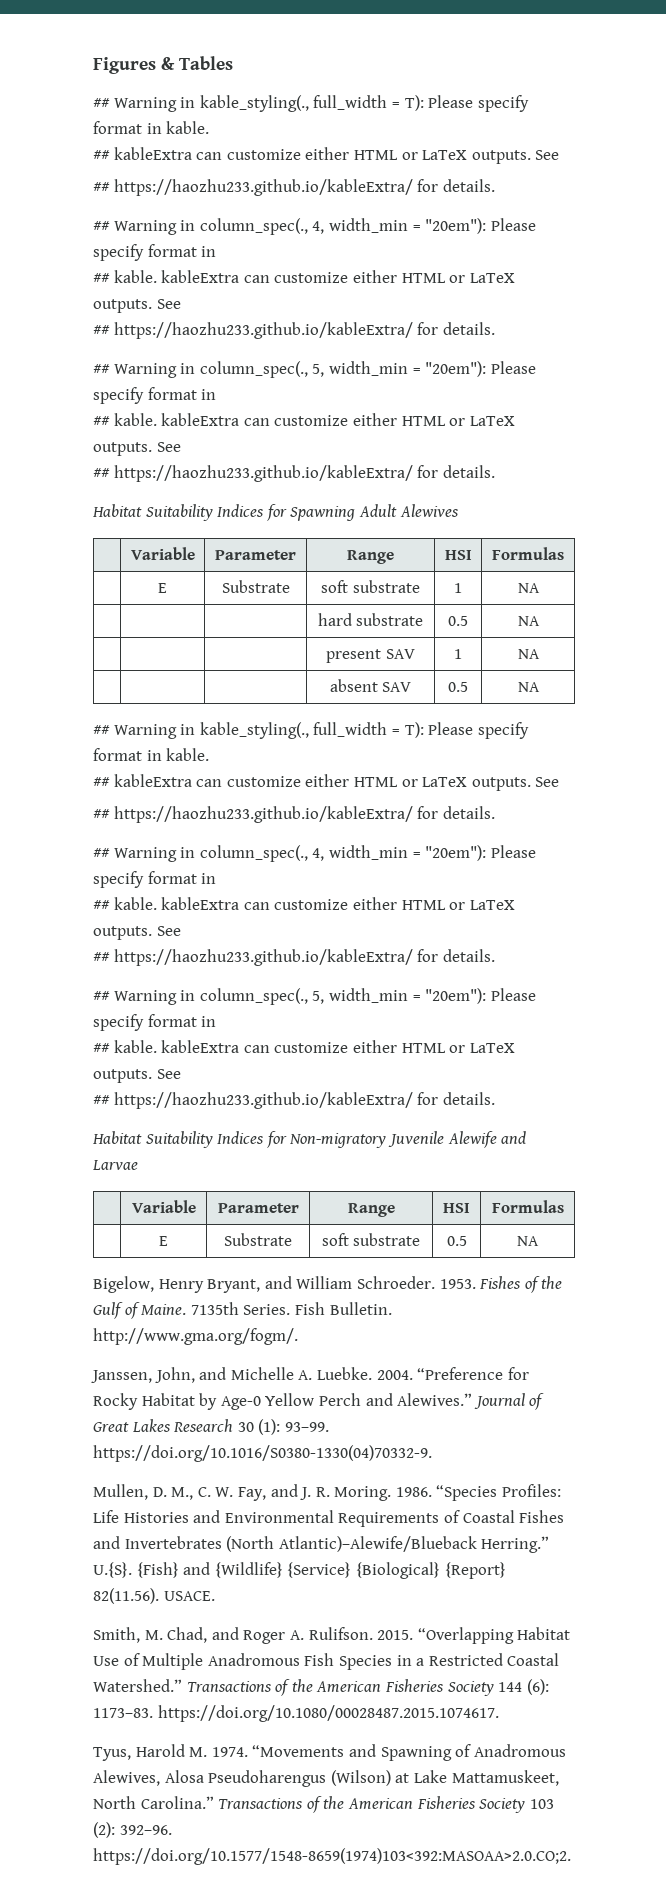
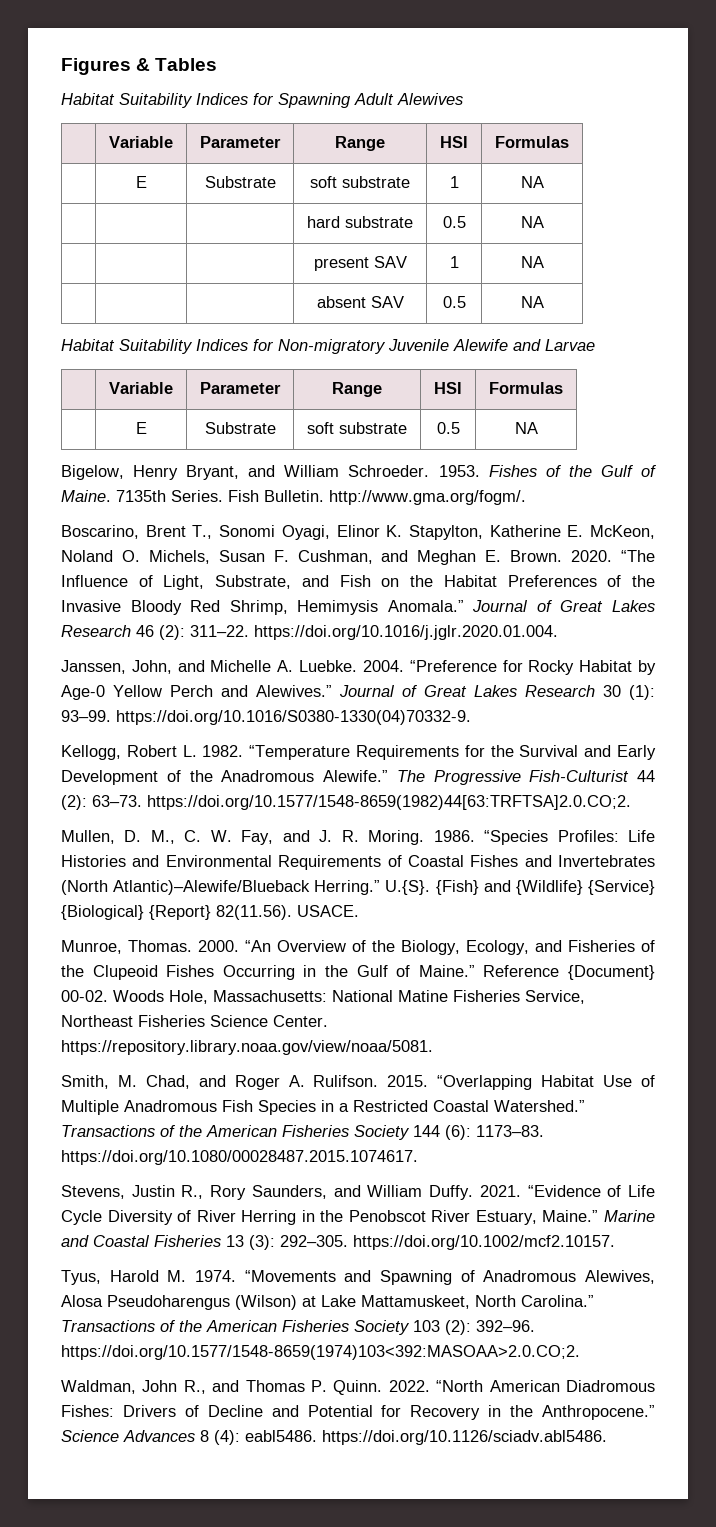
  Figures & Tables
- ## Warning in kable_styling(., full_width = T): Please specify format in kable.
- ## kableExtra can customize either HTML or LaTeX outputs. See
- ## https://haozhu233.github.io/kableExtra/ for details.
- ## Warning in column_spec(., 4, width_min = "20em"): Please specify format in
- ## kable. kableExtra can customize either HTML or LaTeX outputs. See
- ## https://haozhu233.github.io/kableExtra/ for details.
- ## Warning in column_spec(., 5, width_min = "20em"): Please specify format in
- ## kable. kableExtra can customize either HTML or LaTeX outputs. See
- ## https://haozhu233.github.io/kableExtra/ for details.
  | | | absent SAV | 0.5 | NA
- ## Warning in kable_styling(., full_width = T): Please specify format in kable.
- ## kableExtra can customize either HTML or LaTeX outputs. See
- ## https://haozhu233.github.io/kableExtra/ for details.
- ## Warning in column_spec(., 4, width_min = "20em"): Please specify format in
- ## kable. kableExtra can customize either HTML or LaTeX outputs. See
- ## https://haozhu233.github.io/kableExtra/ for details.
- ## Warning in column_spec(., 5, width_min = "20em"): Please specify format in
- ## kable. kableExtra can customize either HTML or LaTeX outputs. See
- ## https://haozhu233.github.io/kableExtra/ for details.
+ Boscarino, Brent T., Sonomi Oyagi, Elinor K. Stapylton, Katherine E. McKeon, Noland O. Michels, Susan F. Cushman, and Meghan E. Brown. 2020. “The Influence of Light, Substrate, and Fish on the Habitat Preferences of the Invasive Bloody Red Shrimp, Hemimysis Anomala.” Journal of Great Lakes Research 46 (2): 311–22. https://doi.org/10.1016/j.jglr.2020.01.004.
+ Kellogg, Robert L. 1982. “Temperature Requirements for the Survival and Early Development of the Anadromous Alewife.” The Progressive Fish-Culturist 44 (2): 63–73. https://doi.org/10.1577/1548-8659(1982)44[63:TRFTSA]2.0.CO;2.
+ Munroe, Thomas. 2000. “An Overview of the Biology, Ecology, and Fisheries of the Clupeoid Fishes Occurring in the Gulf of Maine.” Reference {Document} 00-02. Woods Hole, Massachusetts: National Matine Fisheries Service, Northeast Fisheries Science Center. https://repository.library.noaa.gov/view/noaa/5081.
+ Stevens, Justin R., Rory Saunders, and William Duffy. 2021. “Evidence of Life Cycle Diversity of River Herring in the Penobscot River Estuary, Maine.” Marine and Coastal Fisheries 13 (3): 292–305. https://doi.org/10.1002/mcf2.10157.
+ Waldman, John R., and Thomas P. Quinn. 2022. “North American Diadromous Fishes: Drivers of Decline and Potential for Recovery in the Anthropocene.” Science Advances 8 (4): eabl5486. https://doi.org/10.1126/sciadv.abl5486.

